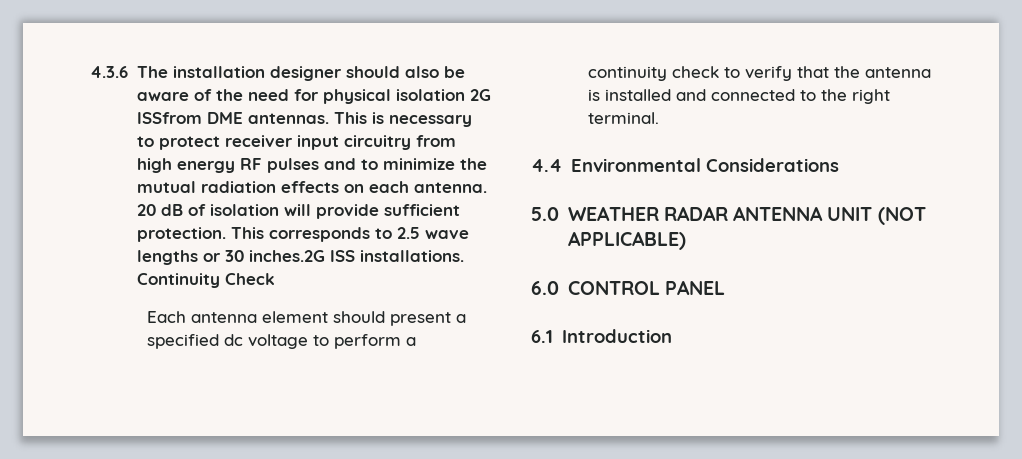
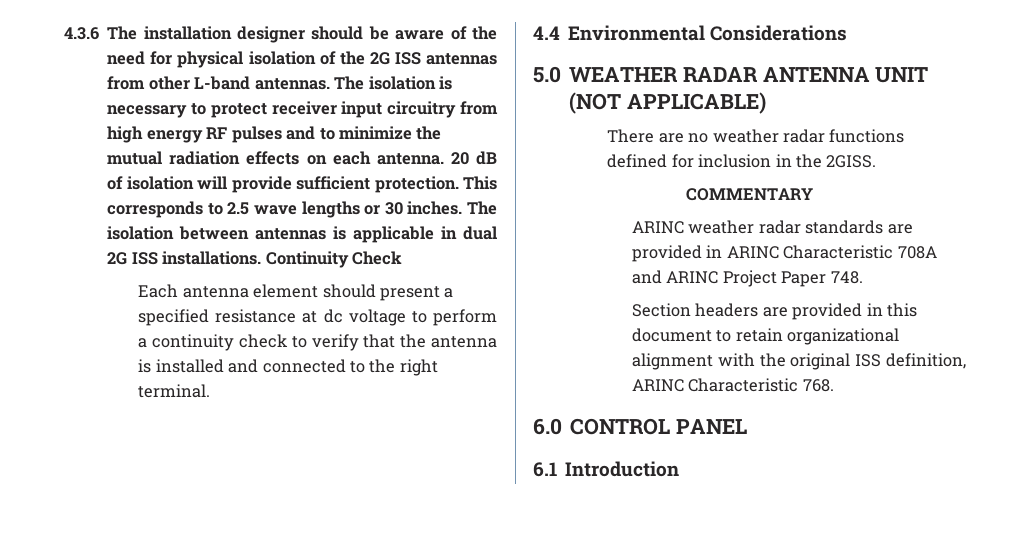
- 4.3.6 The installation designer should also be aware of the need for physical isolation 2G ISSfrom DME antennas. This is necessary to protect receiver input circuitry from high energy RF pulses and to minimize the mutual radiation effects on each antenna.
+ 4.3.6 The installation designer should be aware of the need for physical isolation of the 2G ISS antennas from other L-band antennas. The isolation is necessary to protect receiver input circuitry from high energy RF pulses and to minimize the mutual radiation effects on each antenna.
- This corresponds to 2.5 wave lengths or 30 inches.2G ISS installations.
+ This corresponds to 2.5 wave lengths or 30 inches. The isolation between antennas is applicable in dual 2G ISS installations.
- Each antenna element should present a specified dc voltage to perform a continuity check to verify that the antenna is installed and connected to the right terminal.
+ Each antenna element should present a specified resistance at dc voltage to perform a continuity check to verify that the antenna is installed and connected to the right terminal.
+ There are no weather radar functions defined for inclusion in the 2GISS.
+ COMMENTARY
+ ARINC weather radar standards are provided in ARINC Characteristic 708A and ARINC Project Paper 748.
+ Section headers are provided in this document to retain organizational alignment with the original ISS definition, ARINC Characteristic 768.

